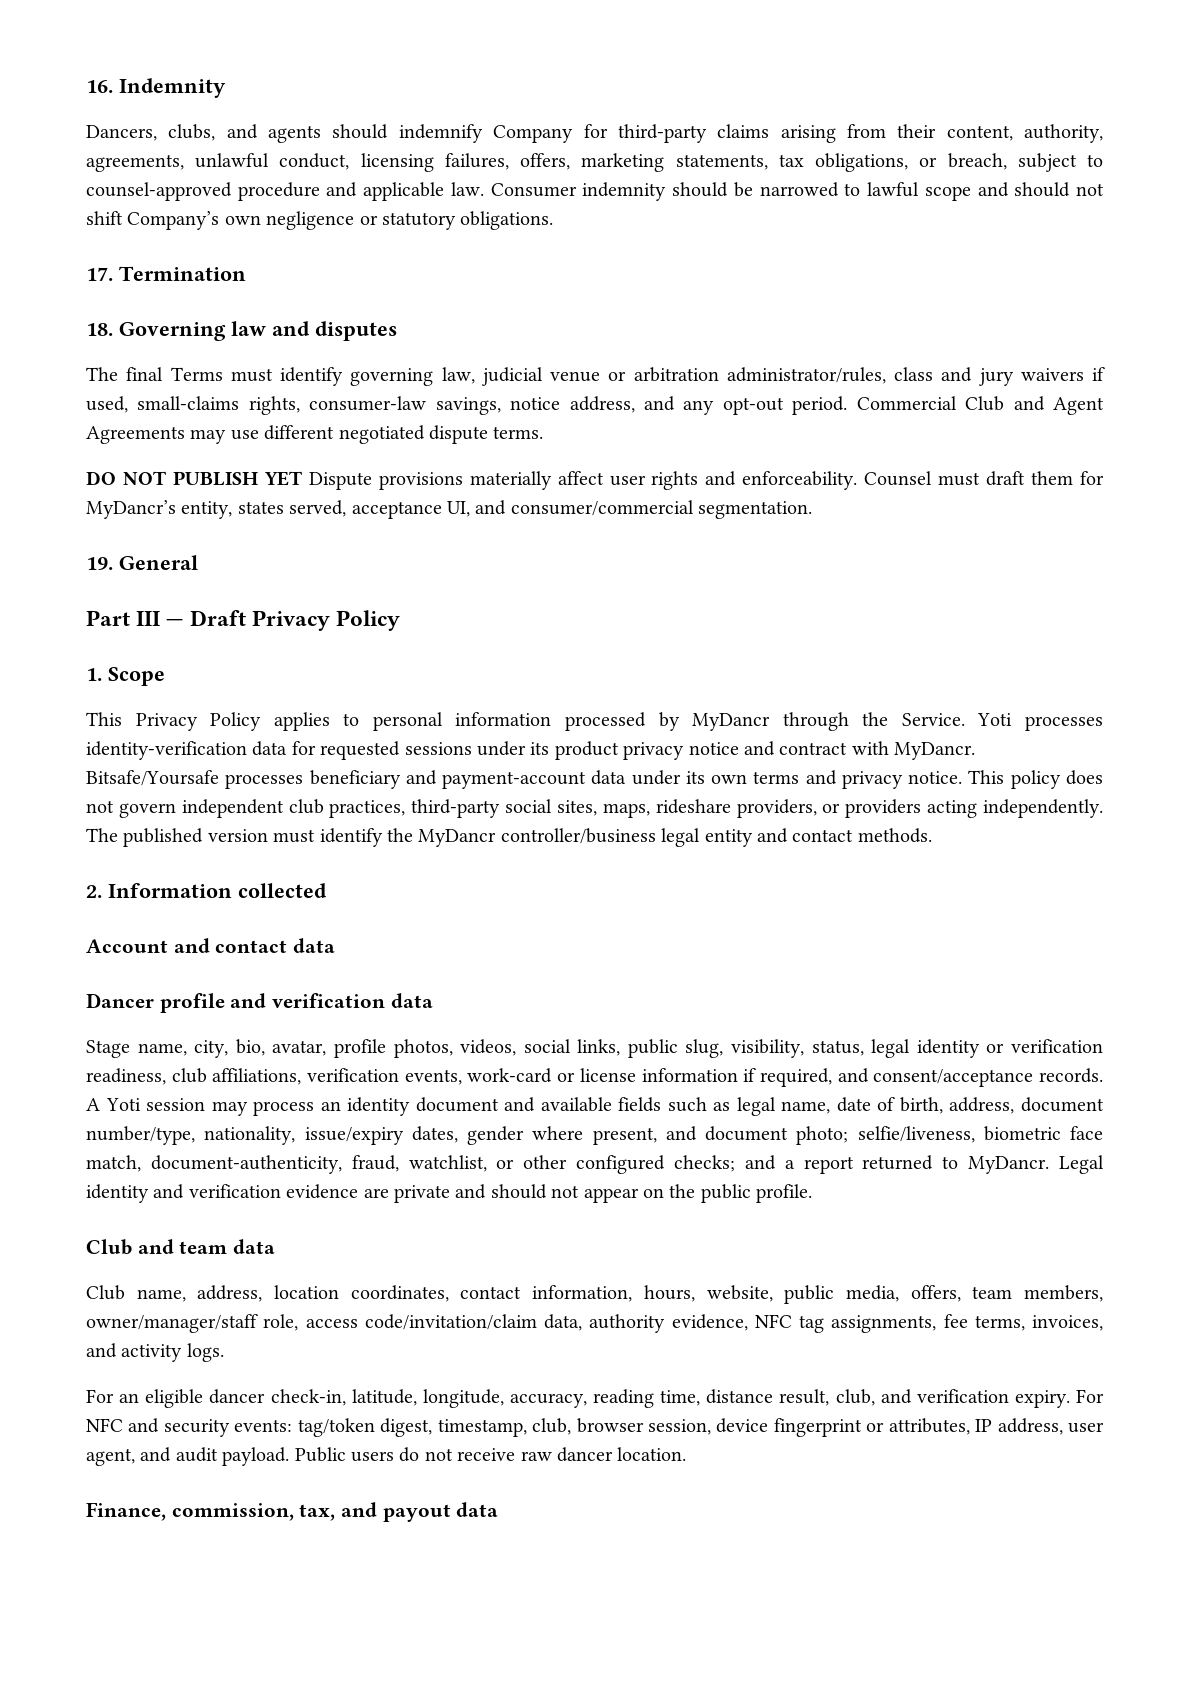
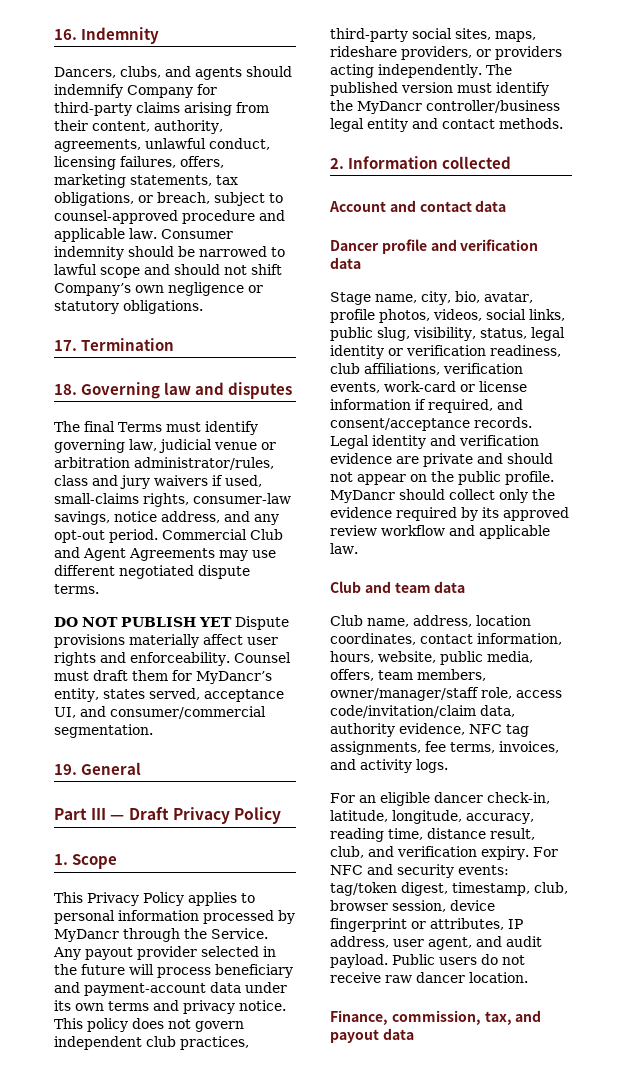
- Yoti processes identity-verification data for requested sessions under its product privacy notice and contract with MyDancr. Bitsafe/Yoursafe processes beneficiary and payment-account data under its own terms and privacy notice.
+ Any payout provider selected in the future will process beneficiary and payment-account data under its own terms and privacy notice.
- A Yoti session may process an identity document and available fields such as legal name, date of birth, address, document number/type, nationality, issue/expiry dates, gender where present, and document photo; selfie/liveness, biometric face match, document-authenticity, fraud, watchlist, or other configured checks; and a report returned to MyDancr.
+ MyDancr should collect only the evidence required by its approved review workflow and applicable law.

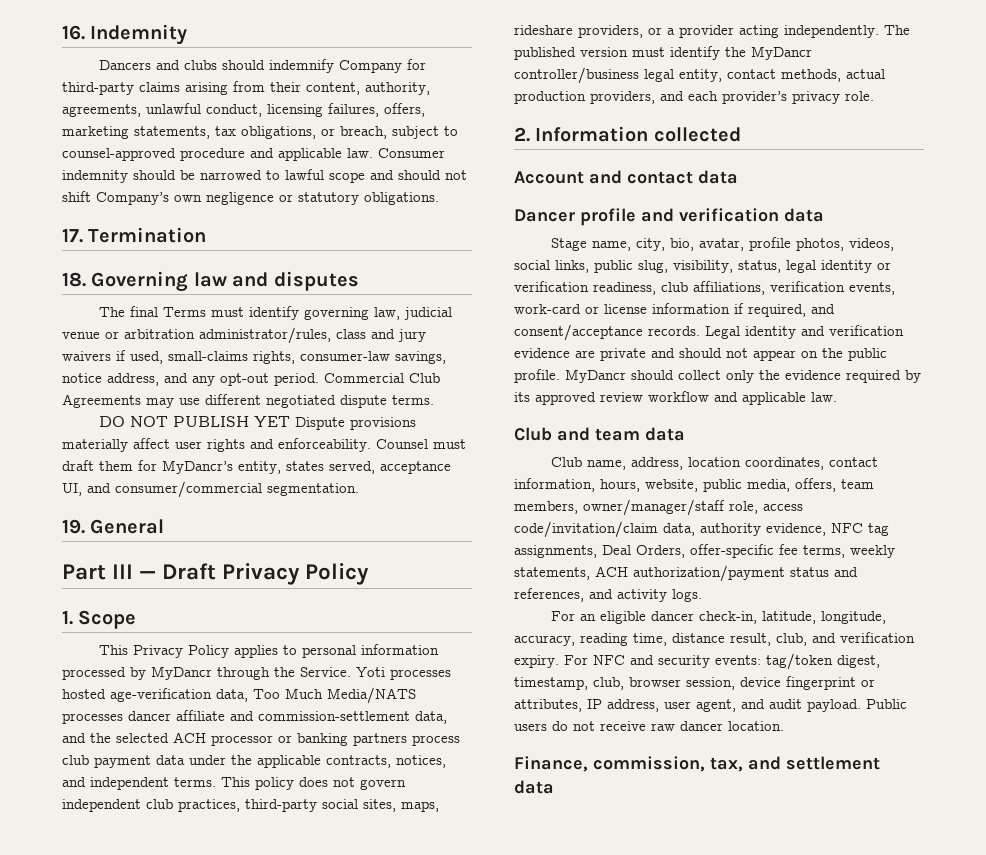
- Dancers, clubs, and agents should indemnify Company for third-party claims arising from their content, authority, agreements, unlawful conduct, licensing failures, offers, marketing statements, tax obligations, or breach, subject to counsel-approved procedure and applicable law.
+ Dancers and clubs should indemnify Company for third-party claims arising from their content, authority, agreements, unlawful conduct, licensing failures, offers, marketing statements, tax obligations, or breach, subject to counsel-approved procedure and applicable law.
- Commercial Club and Agent Agreements may use different negotiated dispute terms.
+ Commercial Club Agreements may use different negotiated dispute terms.
- Any payout provider selected in the future will process beneficiary and payment-account data under its own terms and privacy notice.
+ Yoti processes hosted age-verification data, Too Much Media/NATS processes dancer affiliate and commission-settlement data, and the selected ACH processor or banking partners process club payment data under the applicable contracts, notices, and independent terms.
- This policy does not govern independent club practices, third-party social sites, maps, rideshare providers, or providers acting independently.
+ This policy does not govern independent club practices, third-party social sites, maps, rideshare providers, or a provider acting independently.
- The published version must identify the MyDancr controller/business legal entity and contact methods.
+ The published version must identify the MyDancr controller/business legal entity, contact methods, actual production providers, and each provider’s privacy role.
- Club name, address, location coordinates, contact information, hours, website, public media, offers, team members, owner/manager/staff role, access code/invitation/claim data, authority evidence, NFC tag assignments, fee terms, invoices, and activity logs.
+ Club name, address, location coordinates, contact information, hours, website, public media, offers, team members, owner/manager/staff role, access code/invitation/claim data, authority evidence, NFC tag assignments, Deal Orders, offer-specific fee terms, weekly statements, ACH authorization/payment status and references, and activity logs.
- Finance, commission, tax, and payout data
+ Finance, commission, tax, and settlement data

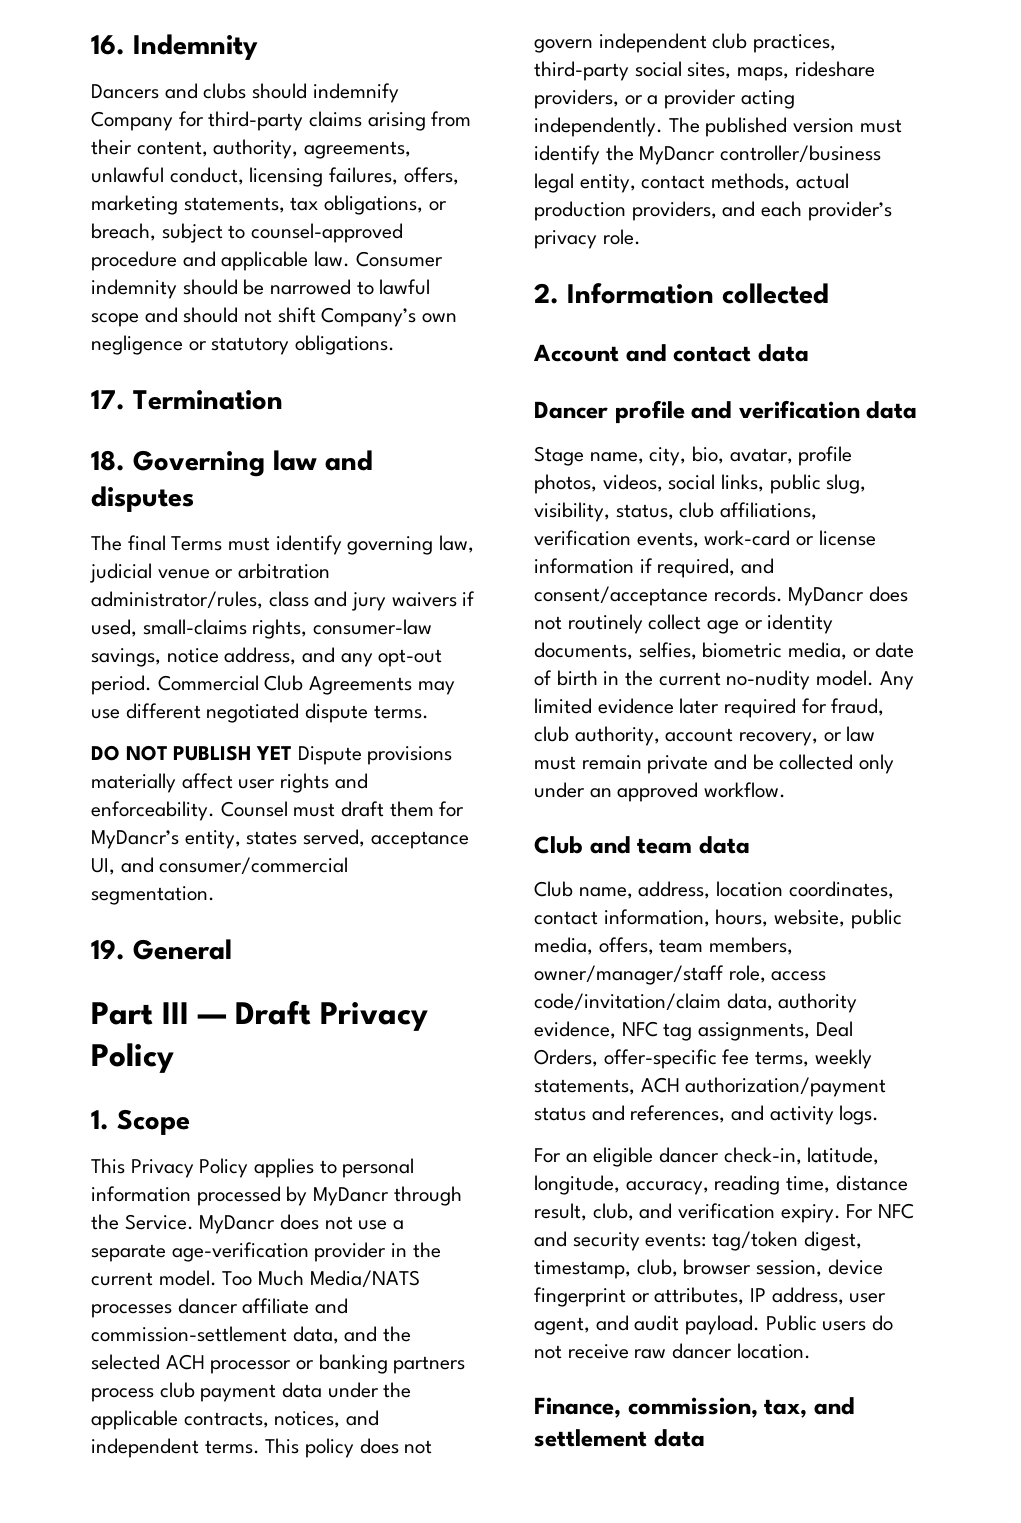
- Yoti processes hosted age-verification data, Too Much Media/NATS processes dancer affiliate and commission-settlement data, and the selected ACH processor or banking partners process club payment data under the applicable contracts, notices, and independent terms.
+ MyDancr does not use a separate age-verification provider in the current model. Too Much Media/NATS processes dancer affiliate and commission-settlement data, and the selected ACH processor or banking partners process club payment data under the applicable contracts, notices, and independent terms.
- Stage name, city, bio, avatar, profile photos, videos, social links, public slug, visibility, status, legal identity or verification readiness, club affiliations, verification events, work-card or license information if required, and consent/acceptance records.
+ Stage name, city, bio, avatar, profile photos, videos, social links, public slug, visibility, status, club affiliations, verification events, work-card or license information if required, and consent/acceptance records.
- Legal identity and verification evidence are private and should not appear on the public profile. MyDancr should collect only the evidence required by its approved review workflow and applicable law.
+ MyDancr does not routinely collect age or identity documents, selfies, biometric media, or date of birth in the current no-nudity model. Any limited evidence later required for fraud, club authority, account recovery, or law must remain private and be collected only under an approved workflow.

